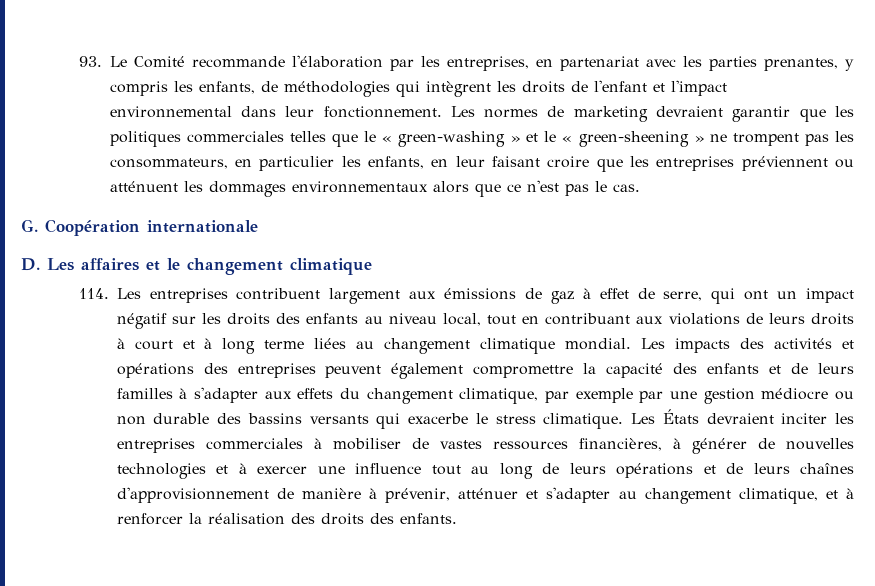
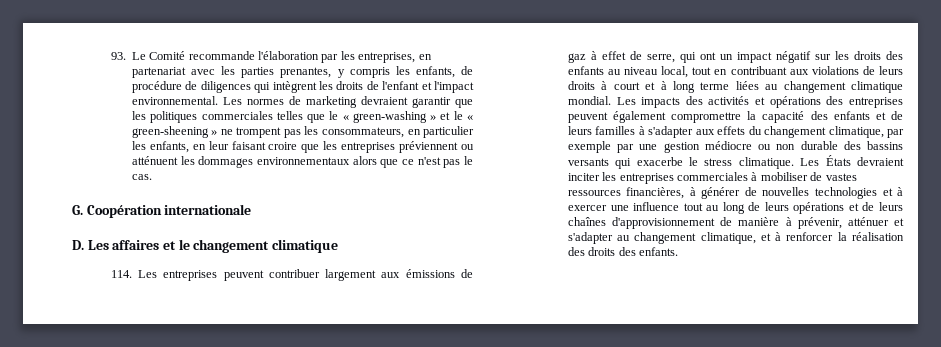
- 93. Le Comité recommande l'élaboration par les entreprises, en partenariat avec les parties prenantes, y compris les enfants, de méthodologies qui intègrent les droits de l'enfant et l'impact environnemental dans leur fonctionnement.
+ 93. Le Comité recommande l'élaboration par les entreprises, en partenariat avec les parties prenantes, y compris les enfants, de procédure de diligences qui intègrent les droits de l'enfant et l'impact environnemental.
- 114. Les entreprises contribuent largement aux émissions de gaz à effet de serre, qui ont un impact négatif sur les droits des enfants au niveau local, tout en contribuant aux violations de leurs droits à court et à long terme liées au changement climatique mondial.
+ 114. Les entreprises peuvent contribuer largement aux émissions de gaz à effet de serre, qui ont un impact négatif sur les droits des enfants au niveau local, tout en contribuant aux violations de leurs droits à court et à long terme liées au changement climatique mondial.

